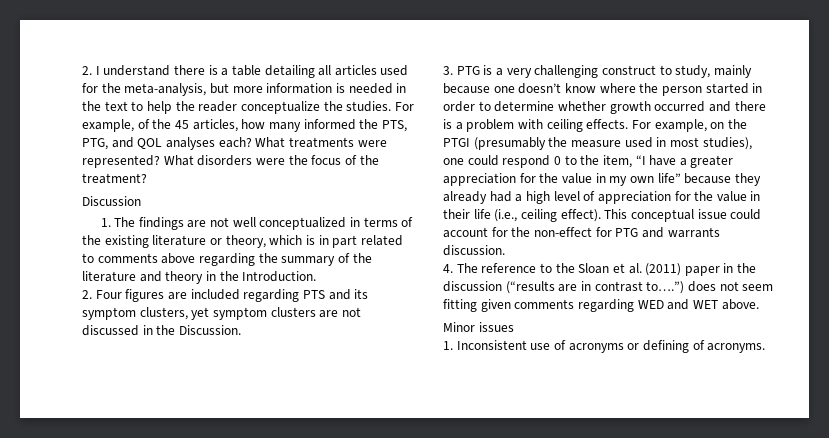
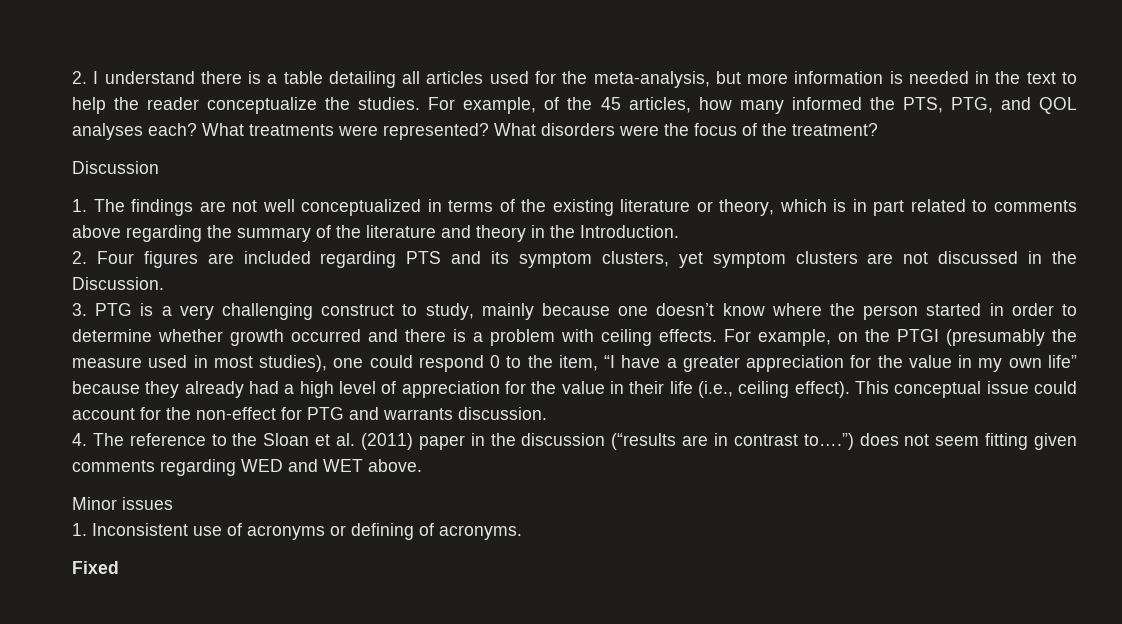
+ Fixed

